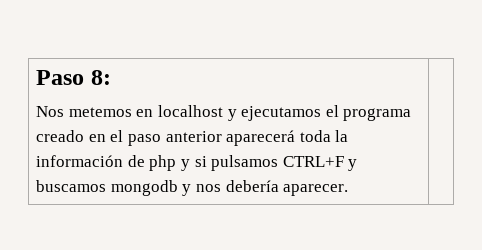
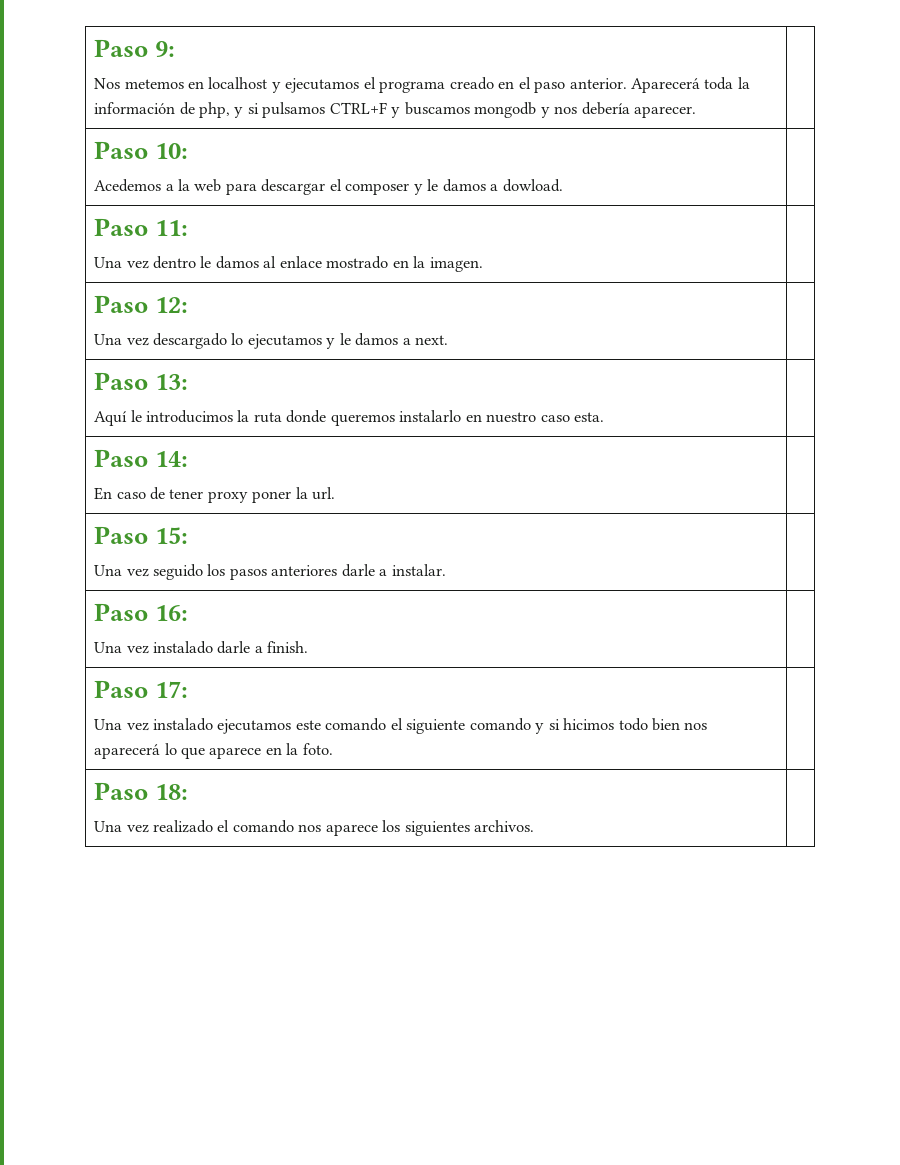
- Paso 8:
- Nos metemos en localhost y ejecutamos el programa creado en el paso anterior aparecerá toda la información de php y si pulsamos CTRL+F y buscamos mongodb y nos debería aparecer. |
+ Paso 9:
+ Nos metemos en localhost y ejecutamos el programa creado en el paso anterior. Aparecerá toda la información de php, y si pulsamos CTRL+F y buscamos mongodb y nos debería aparecer. |
+ Paso 10:
+ Acedemos a la web para descargar el composer y le damos a dowload. |
+ Paso 11:
+ Una vez dentro le damos al enlace mostrado en la imagen. |
+ Paso 12:
+ Una vez descargado lo ejecutamos y le damos a next. |
+ Paso 13:
+ Aquí le introducimos la ruta donde queremos instalarlo en nuestro caso esta. |
+ Paso 14:
+ En caso de tener proxy poner la url. |
+ Paso 15:
+ Una vez seguido los pasos anteriores darle a instalar. |
+ Paso 16:
+ Una vez instalado darle a finish. |
+ Paso 17:
+ Una vez instalado ejecutamos este comando el siguiente comando y si hicimos todo bien nos aparecerá lo que aparece en la foto. |
+ Paso 18:
+ Una vez realizado el comando nos aparece los siguientes archivos. |

